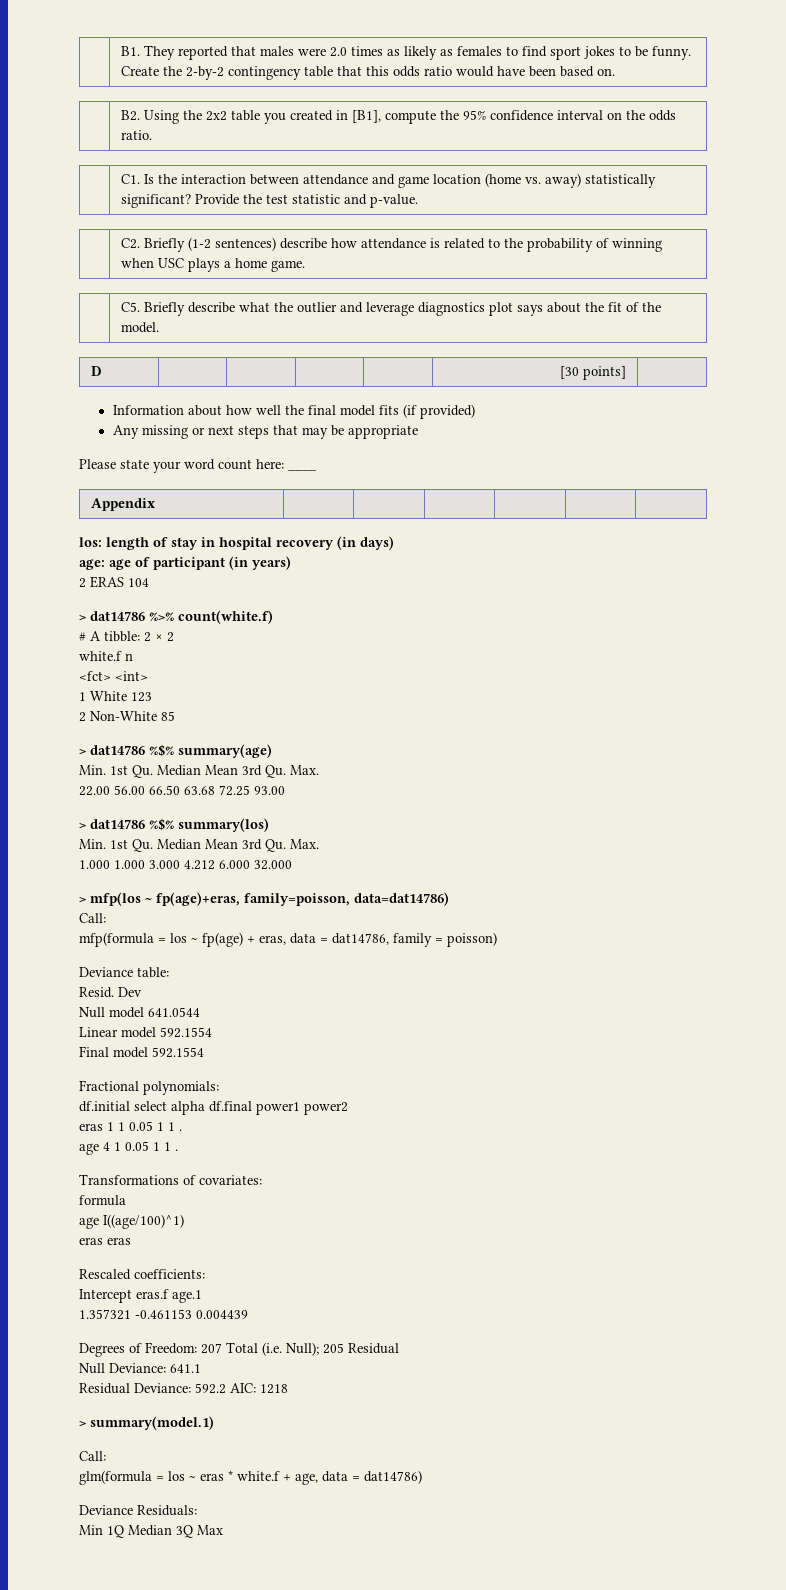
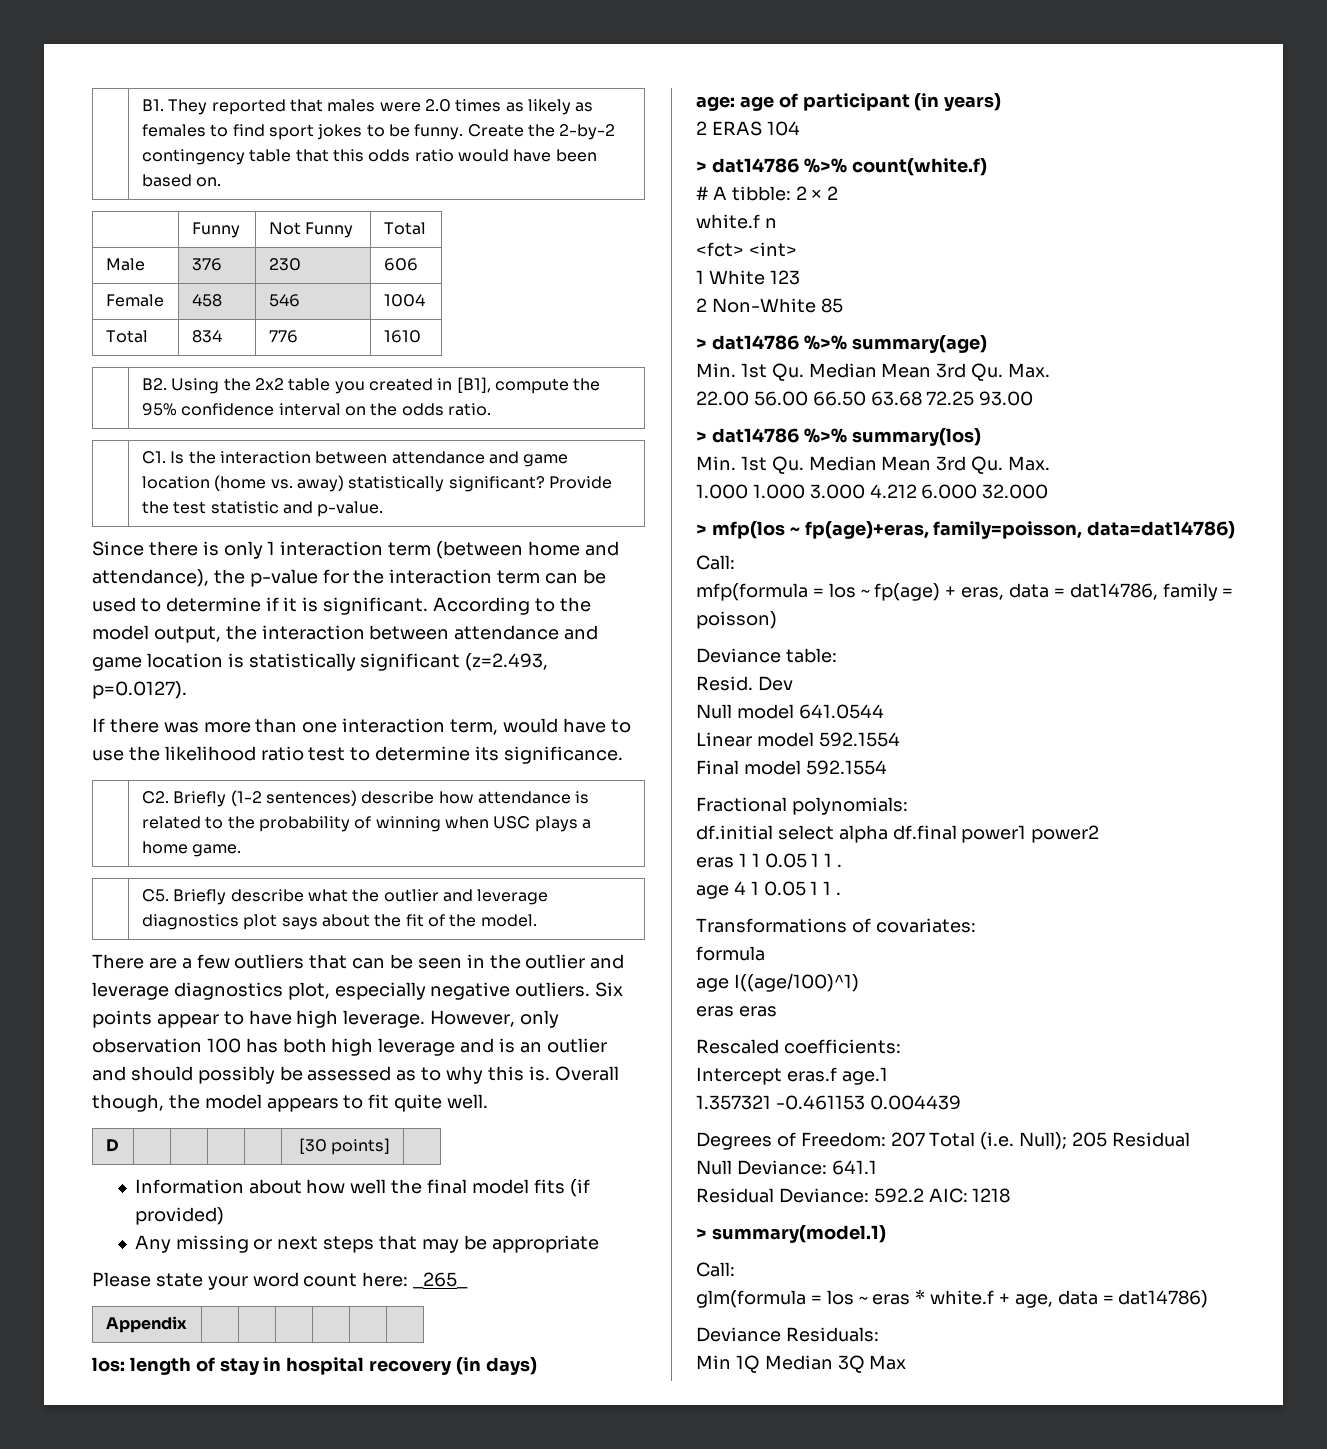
+ | Funny | Not Funny | Total
+ Male | 376 | 230 | 606
+ Female | 458 | 546 | 1004
+ Total | 834 | 776 | 1610
+ Since there is only 1 interaction term (between home and attendance), the p-value for the interaction term can be used to determine if it is significant. According to the model output, the interaction between attendance and game location is statistically significant (z=2.493, p=0.0127).
+ If there was more than one interaction term, would have to use the likelihood ratio test to determine its significance.
+ There are a few outliers that can be seen in the outlier and leverage diagnostics plot, especially negative outliers. Six points appear to have high leverage. However, only observation 100 has both high leverage and is an outlier and should possibly be assessed as to why this is. Overall though, the model appears to fit quite well.
- Please state your word count here: ____
+ Please state your word count here: _265_
- > dat14786 %$% summary(age)
+ > dat14786 %>% summary(age)
- > dat14786 %$% summary(los)
+ > dat14786 %>% summary(los)

